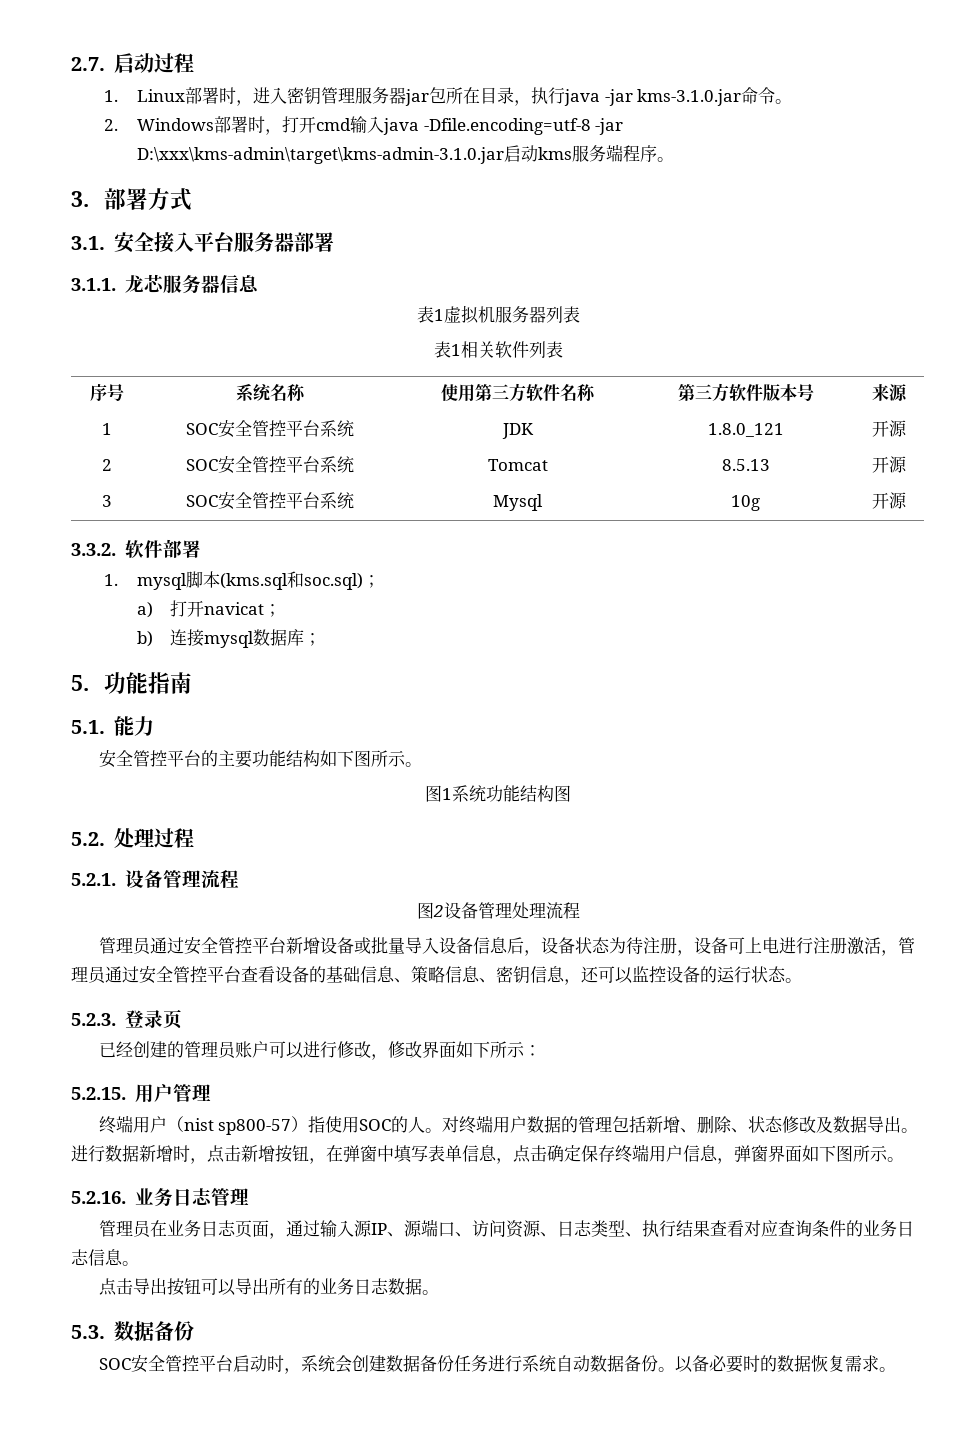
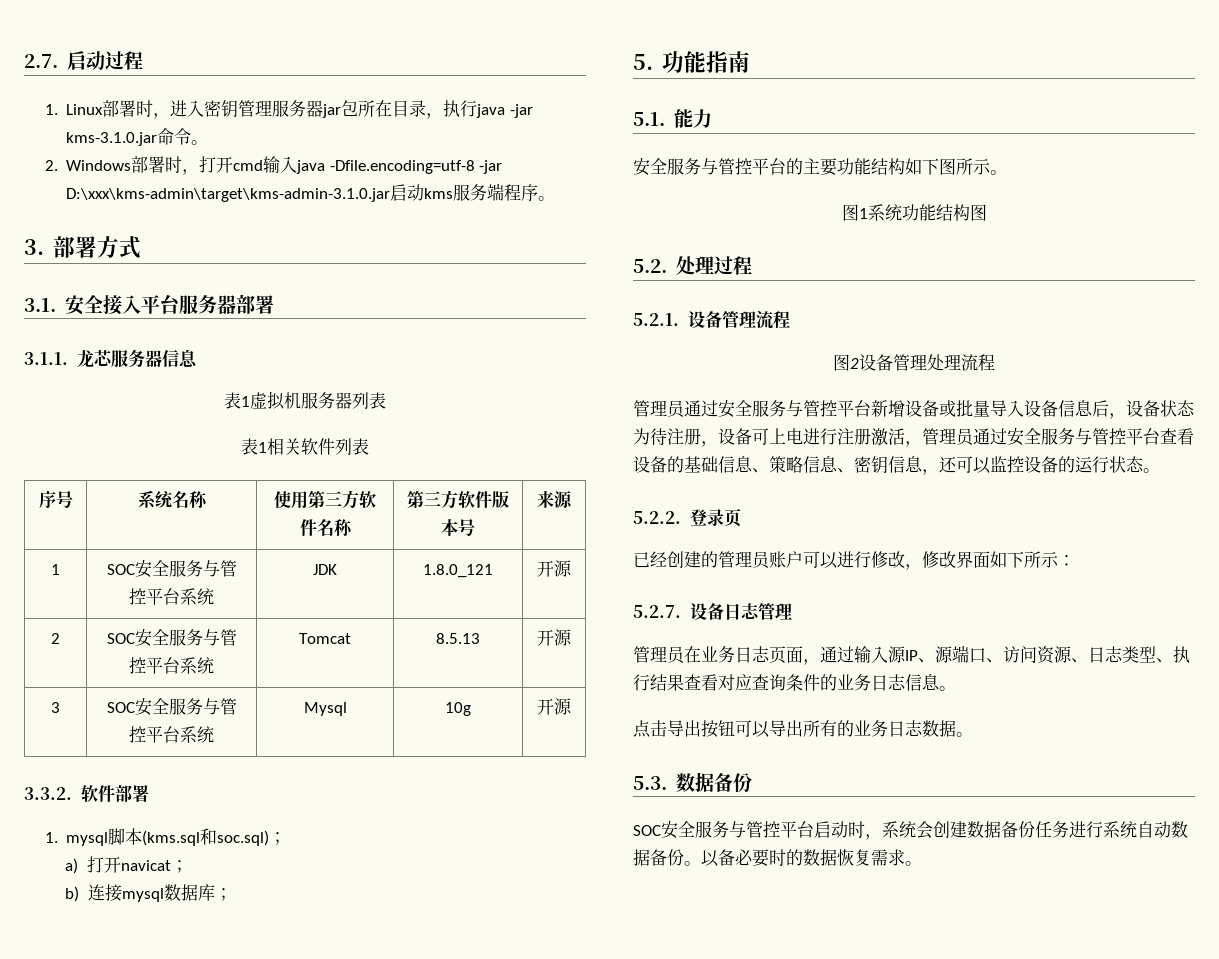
- 1 | SOC安全管控平台系统 | JDK | 1.8.0_121 | 开源
+ 1 | SOC安全服务与管控平台系统 | JDK | 1.8.0_121 | 开源
- 2 | SOC安全管控平台系统 | Tomcat | 8.5.13 | 开源
+ 2 | SOC安全服务与管控平台系统 | Tomcat | 8.5.13 | 开源
- 3 | SOC安全管控平台系统 | Mysql | 10g | 开源
+ 3 | SOC安全服务与管控平台系统 | Mysql | 10g | 开源
- 安全管控平台的主要功能结构如下图所示。
+ 安全服务与管控平台的主要功能结构如下图所示。
- 管理员通过安全管控平台新增设备或批量导入设备信息后，设备状态为待注册，设备可上电进行注册激活，管理员通过安全管控平台查看设备的基础信息、策略信息、密钥信息，还可以监控设备的运行状态。
+ 管理员通过安全服务与管控平台新增设备或批量导入设备信息后，设备状态为待注册，设备可上电进行注册激活，管理员通过安全服务与管控平台查看设备的基础信息、策略信息、密钥信息，还可以监控设备的运行状态。
- 5.2.3.登录页
+ 5.2.2.登录页
- 5.2.15.用户管理
- 终端用户（nist sp800-57）指使用SOC的人。对终端用户数据的管理包括新增、删除、状态修改及数据导出。进行数据新增时，点击新增按钮，在弹窗中填写表单信息，点击确定保存终端用户信息，弹窗界面如下图所示。
- 5.2.16.业务日志管理
+ 5.2.7.设备日志管理
- SOC安全管控平台启动时，系统会创建数据备份任务进行系统自动数据备份。
+ SOC安全服务与管控平台启动时，系统会创建数据备份任务进行系统自动数据备份。

